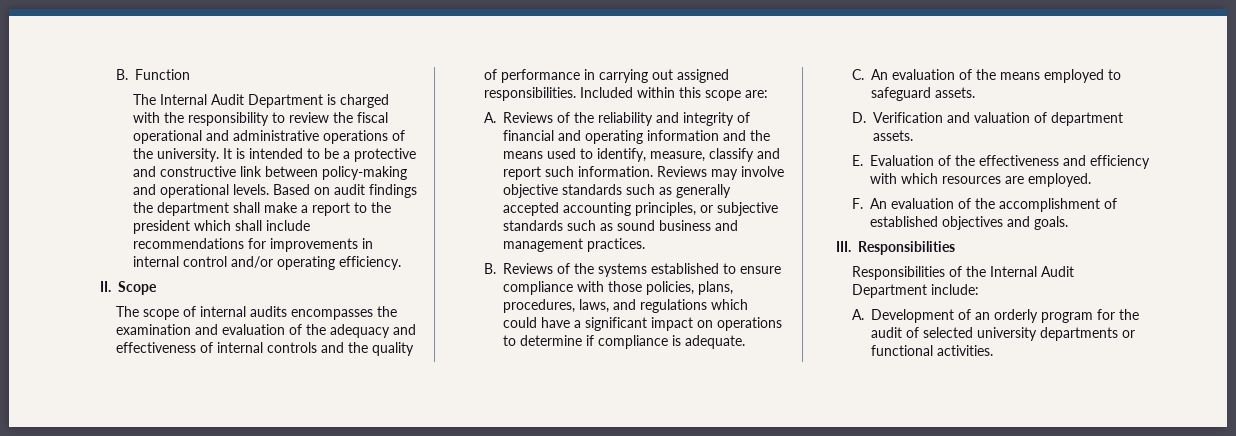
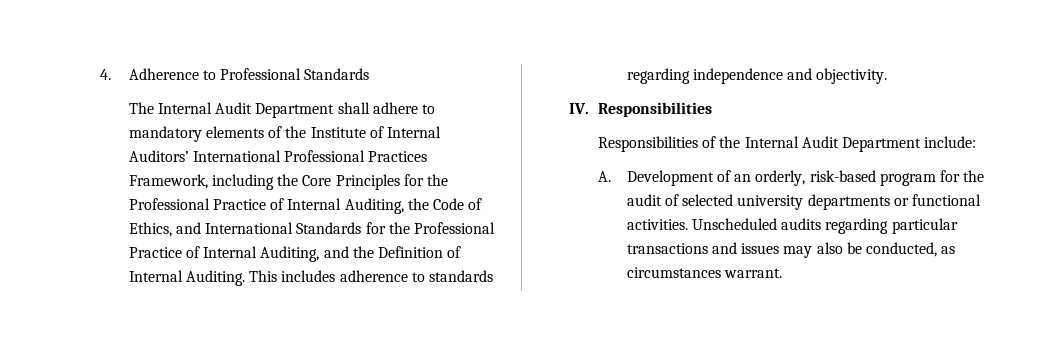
- B. Function
+ 4. Adherence to Professional Standards
- The Internal Audit Department is charged with the responsibility to review the fiscal operational and administrative operations of the university. It is intended to be a protective and constructive link between policy-making and operational levels. Based on audit findings the department shall make a report to the president which shall include recommendations for improvements in internal control and/or operating efficiency.
- II. Scope
- The scope of internal audits encompasses the examination and evaluation of the adequacy and effectiveness of internal controls and the quality of performance in carrying out assigned responsibilities. Included within this scope are:
- A. Reviews of the reliability and integrity of financial and operating information and the means used to identify, measure, classify and report such information. Reviews may involve objective standards such as generally accepted accounting principles, or subjective standards such as sound business and management practices.
- B. Reviews of the systems established to ensure compliance with those policies, plans, procedures, laws, and regulations which could have a significant impact on operations to determine if compliance is adequate.
- C. An evaluation of the means employed to safeguard assets.
- D. Verification and valuation of department assets.
- E. Evaluation of the effectiveness and efficiency with which resources are employed.
- F. An evaluation of the accomplishment of established objectives and goals.
- III. Responsibilities
+ The Internal Audit Department shall adhere to mandatory elements of the Institute of Internal Auditors’ International Professional Practices Framework, including the Core Principles for the Professional Practice of Internal Auditing, the Code of Ethics, and International Standards for the Professional Practice of Internal Auditing, and the Definition of Internal Auditing. This includes adherence to standards regarding independence and objectivity.
+ IV. Responsibilities
- A. Development of an orderly program for the audit of selected university departments or functional activities.
+ A. Development of an orderly, risk-based program for the audit of selected university departments or functional activities.
+ Unscheduled audits regarding particular transactions and issues may also be conducted, as circumstances warrant.

